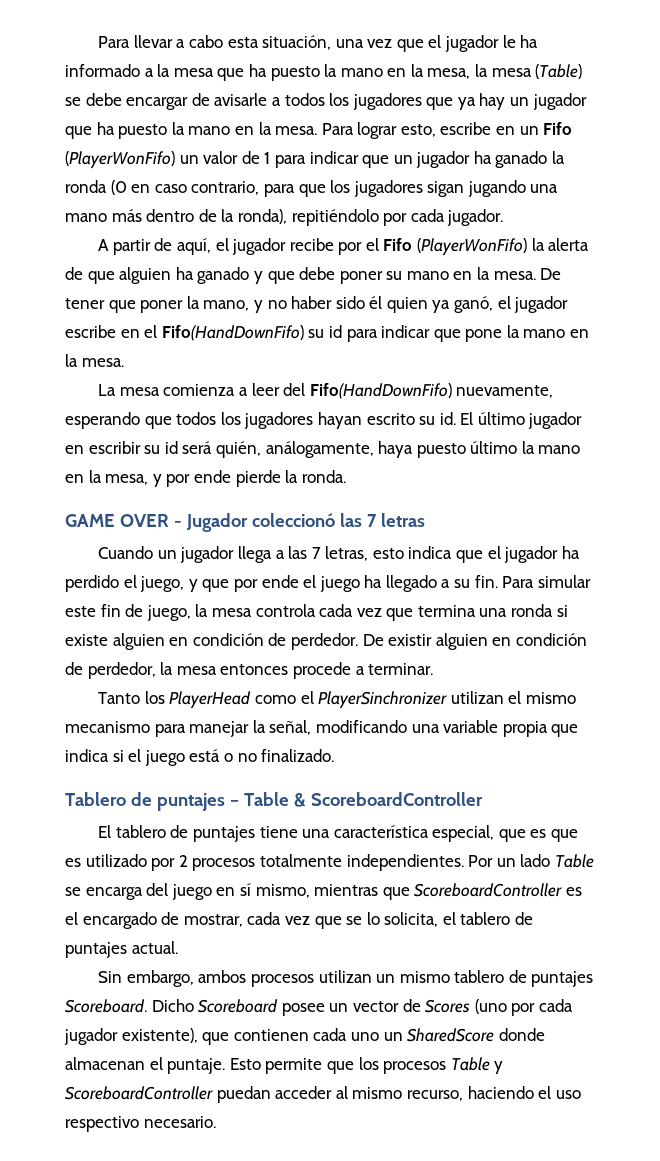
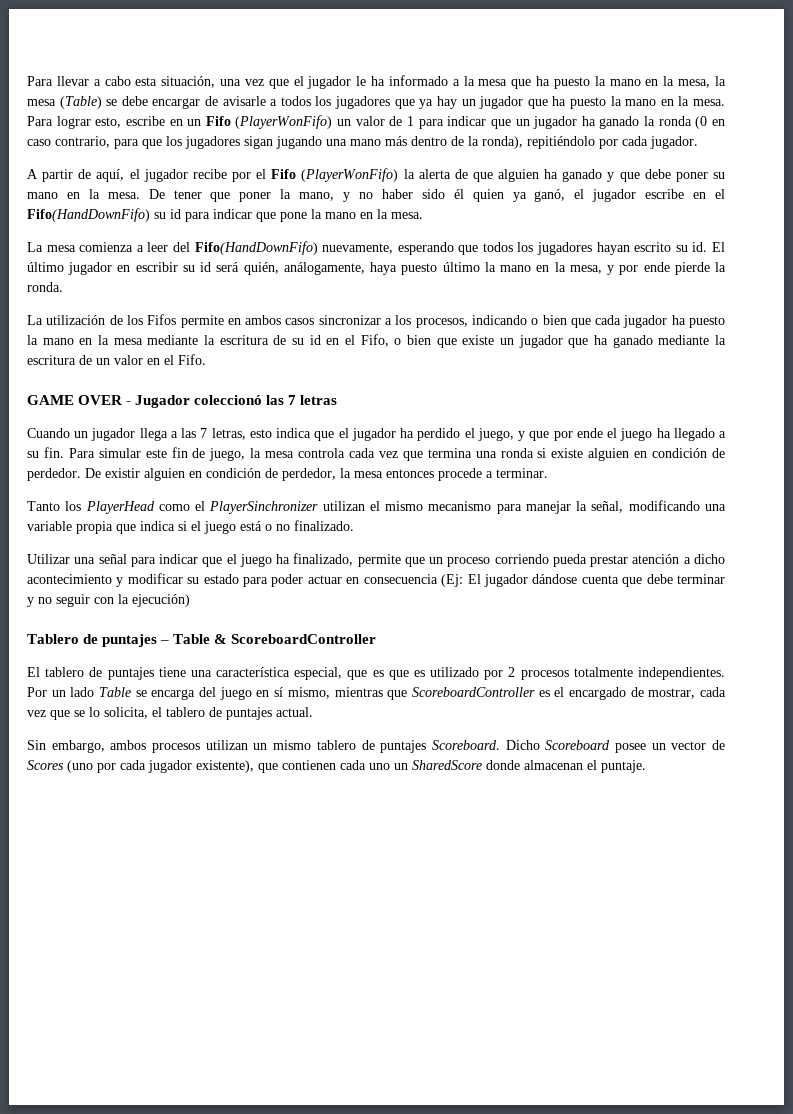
+ La utilización de los Fifos permite en ambos casos sincronizar a los procesos, indicando o bien que cada jugador ha puesto la mano en la mesa mediante la escritura de su id en el Fifo, o bien que existe un jugador que ha ganado mediante la escritura de un valor en el Fifo.
+ Utilizar una señal para indicar que el juego ha finalizado, permite que un proceso corriendo pueda prestar atención a dicho acontecimiento y modificar su estado para poder actuar en consecuencia (Ej: El jugador dándose cuenta que debe terminar y no seguir con la ejecución)
- Esto permite que los procesos Table y ScoreboardController puedan acceder al mismo recurso, haciendo el uso respectivo necesario.

